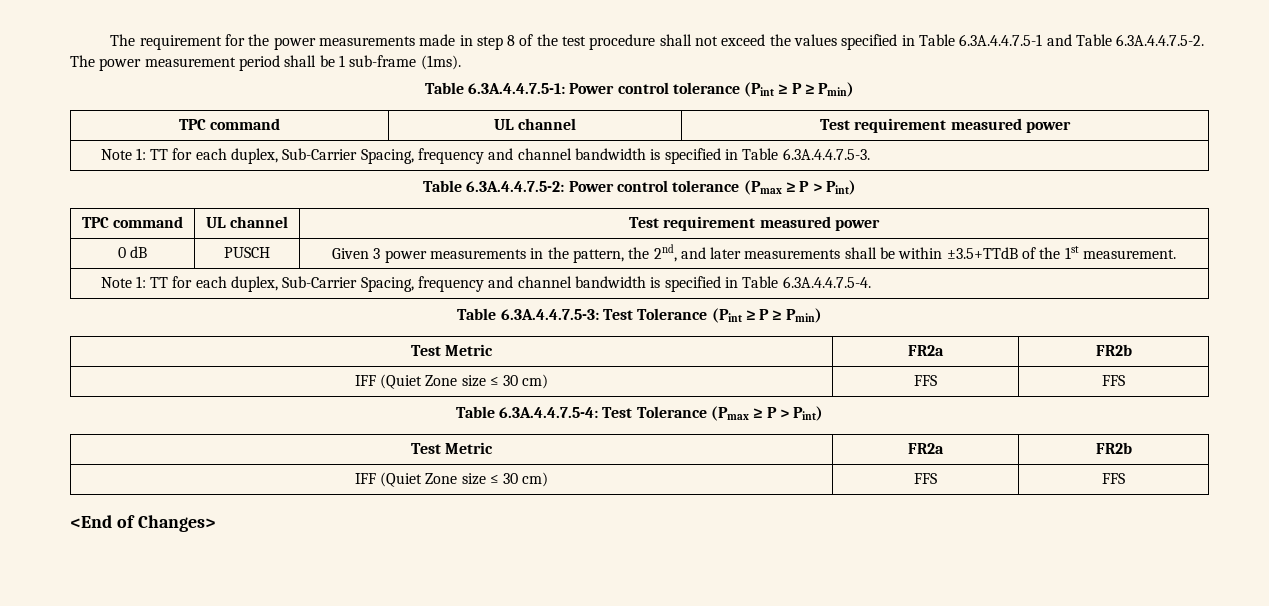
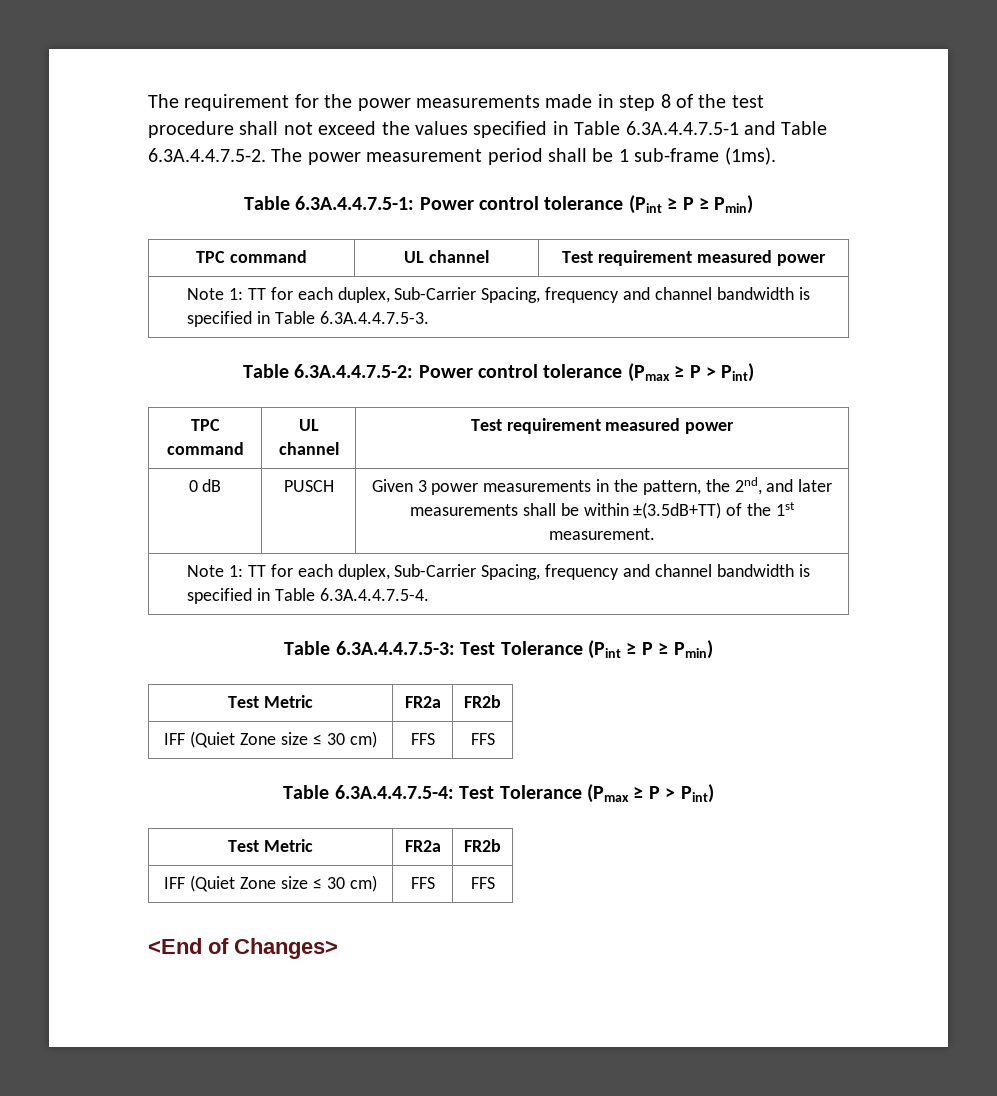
- 0 dB | PUSCH | Given 3 power measurements in the pattern, the 2nd, and later measurements shall be within ±3.5+TTdB of the 1st measurement.
+ 0 dB | PUSCH | Given 3 power measurements in the pattern, the 2nd, and later measurements shall be within ±(3.5dB+TT) of the 1st measurement.

